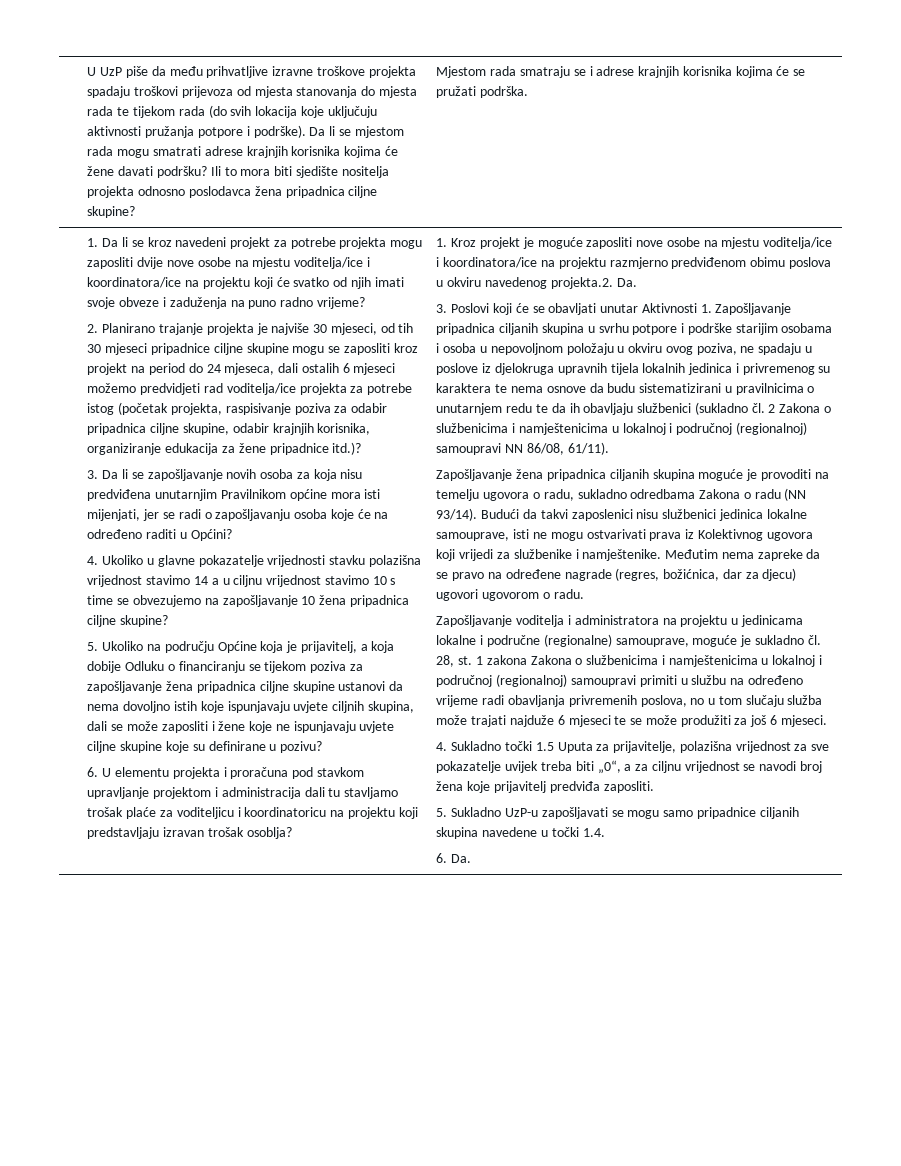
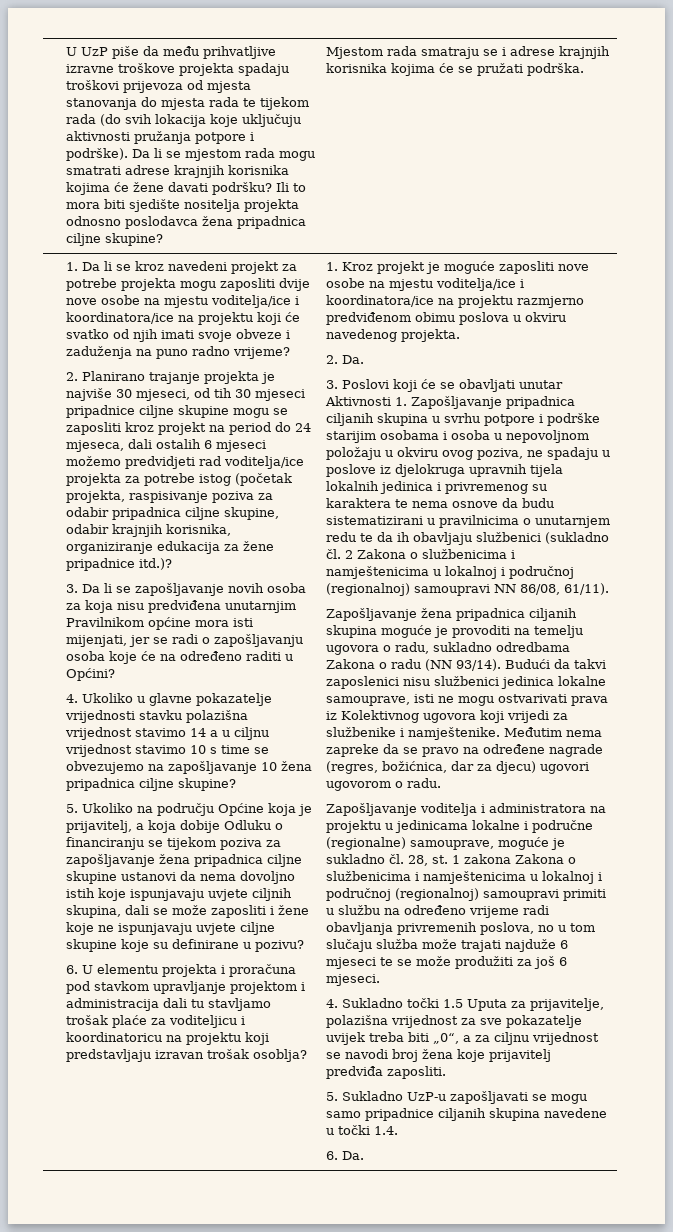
- 1. Kroz projekt je moguće zaposliti nove osobe na mjestu voditelja/ice i koordinatora/ice na projektu razmjerno predviđenom obimu poslova u okviru navedenog projekta.2. Da.
+ 1. Kroz projekt je moguće zaposliti nove osobe na mjestu voditelja/ice i koordinatora/ice na projektu razmjerno predviđenom obimu poslova u okviru navedenog projekta.
+ 2. Da.

